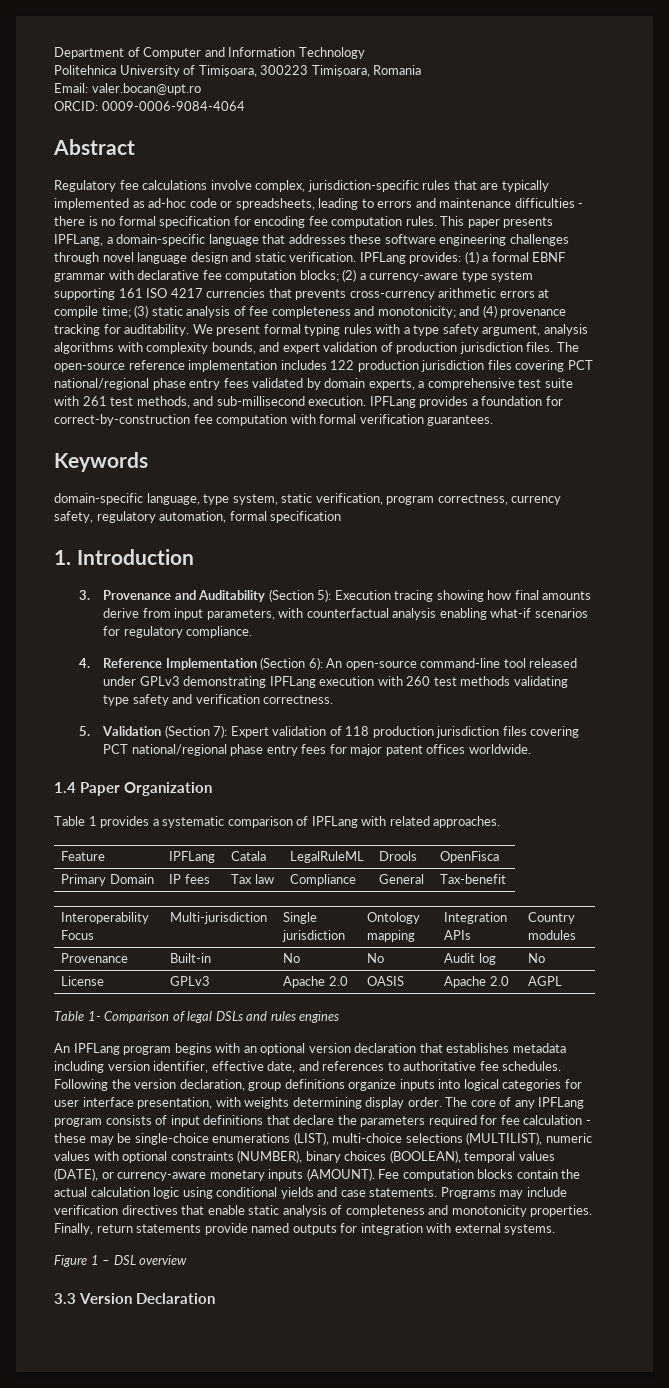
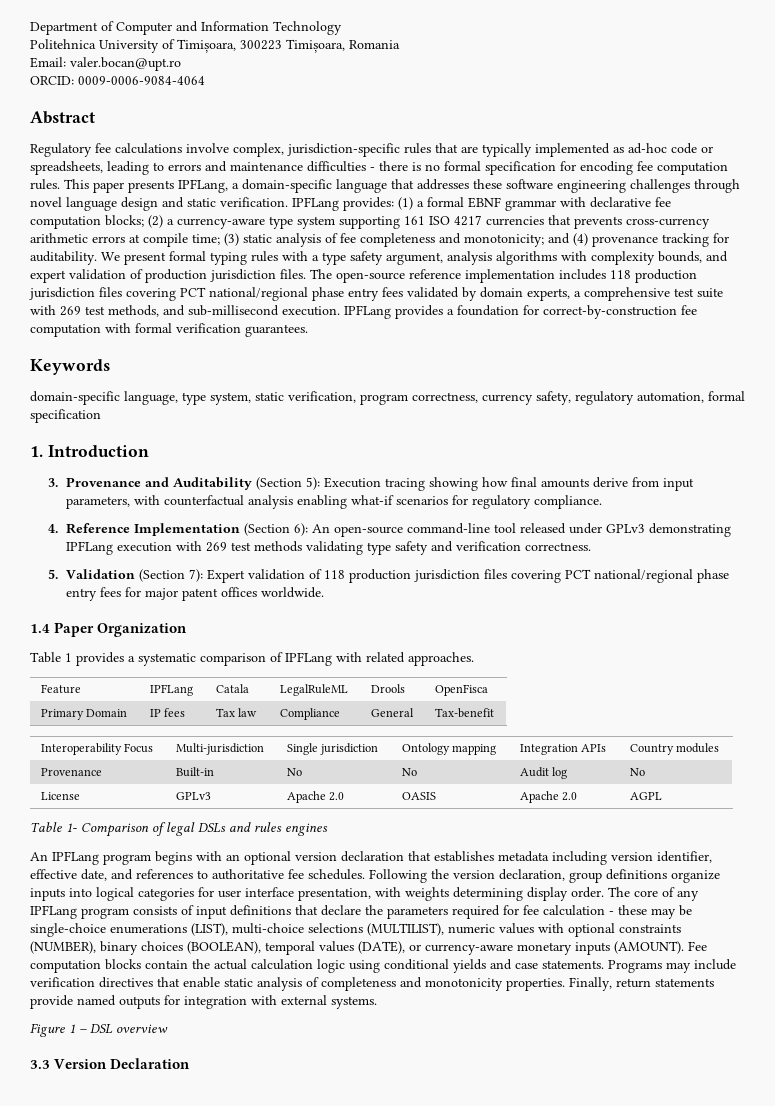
- The open-source reference implementation includes 122 production jurisdiction files covering PCT national/regional phase entry fees validated by domain experts, a comprehensive test suite with 261 test methods, and sub-millisecond execution.
+ The open-source reference implementation includes 118 production jurisdiction files covering PCT national/regional phase entry fees validated by domain experts, a comprehensive test suite with 269 test methods, and sub-millisecond execution.
- 4. Reference Implementation (Section 6): An open-source command-line tool released under GPLv3 demonstrating IPFLang execution with 260 test methods validating type safety and verification correctness.
+ 4. Reference Implementation (Section 6): An open-source command-line tool released under GPLv3 demonstrating IPFLang execution with 269 test methods validating type safety and verification correctness.

